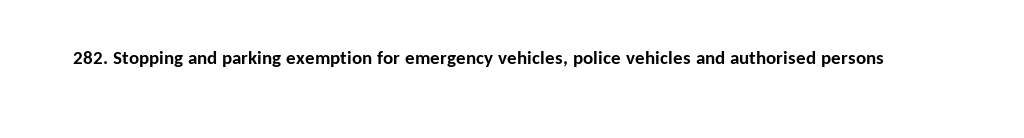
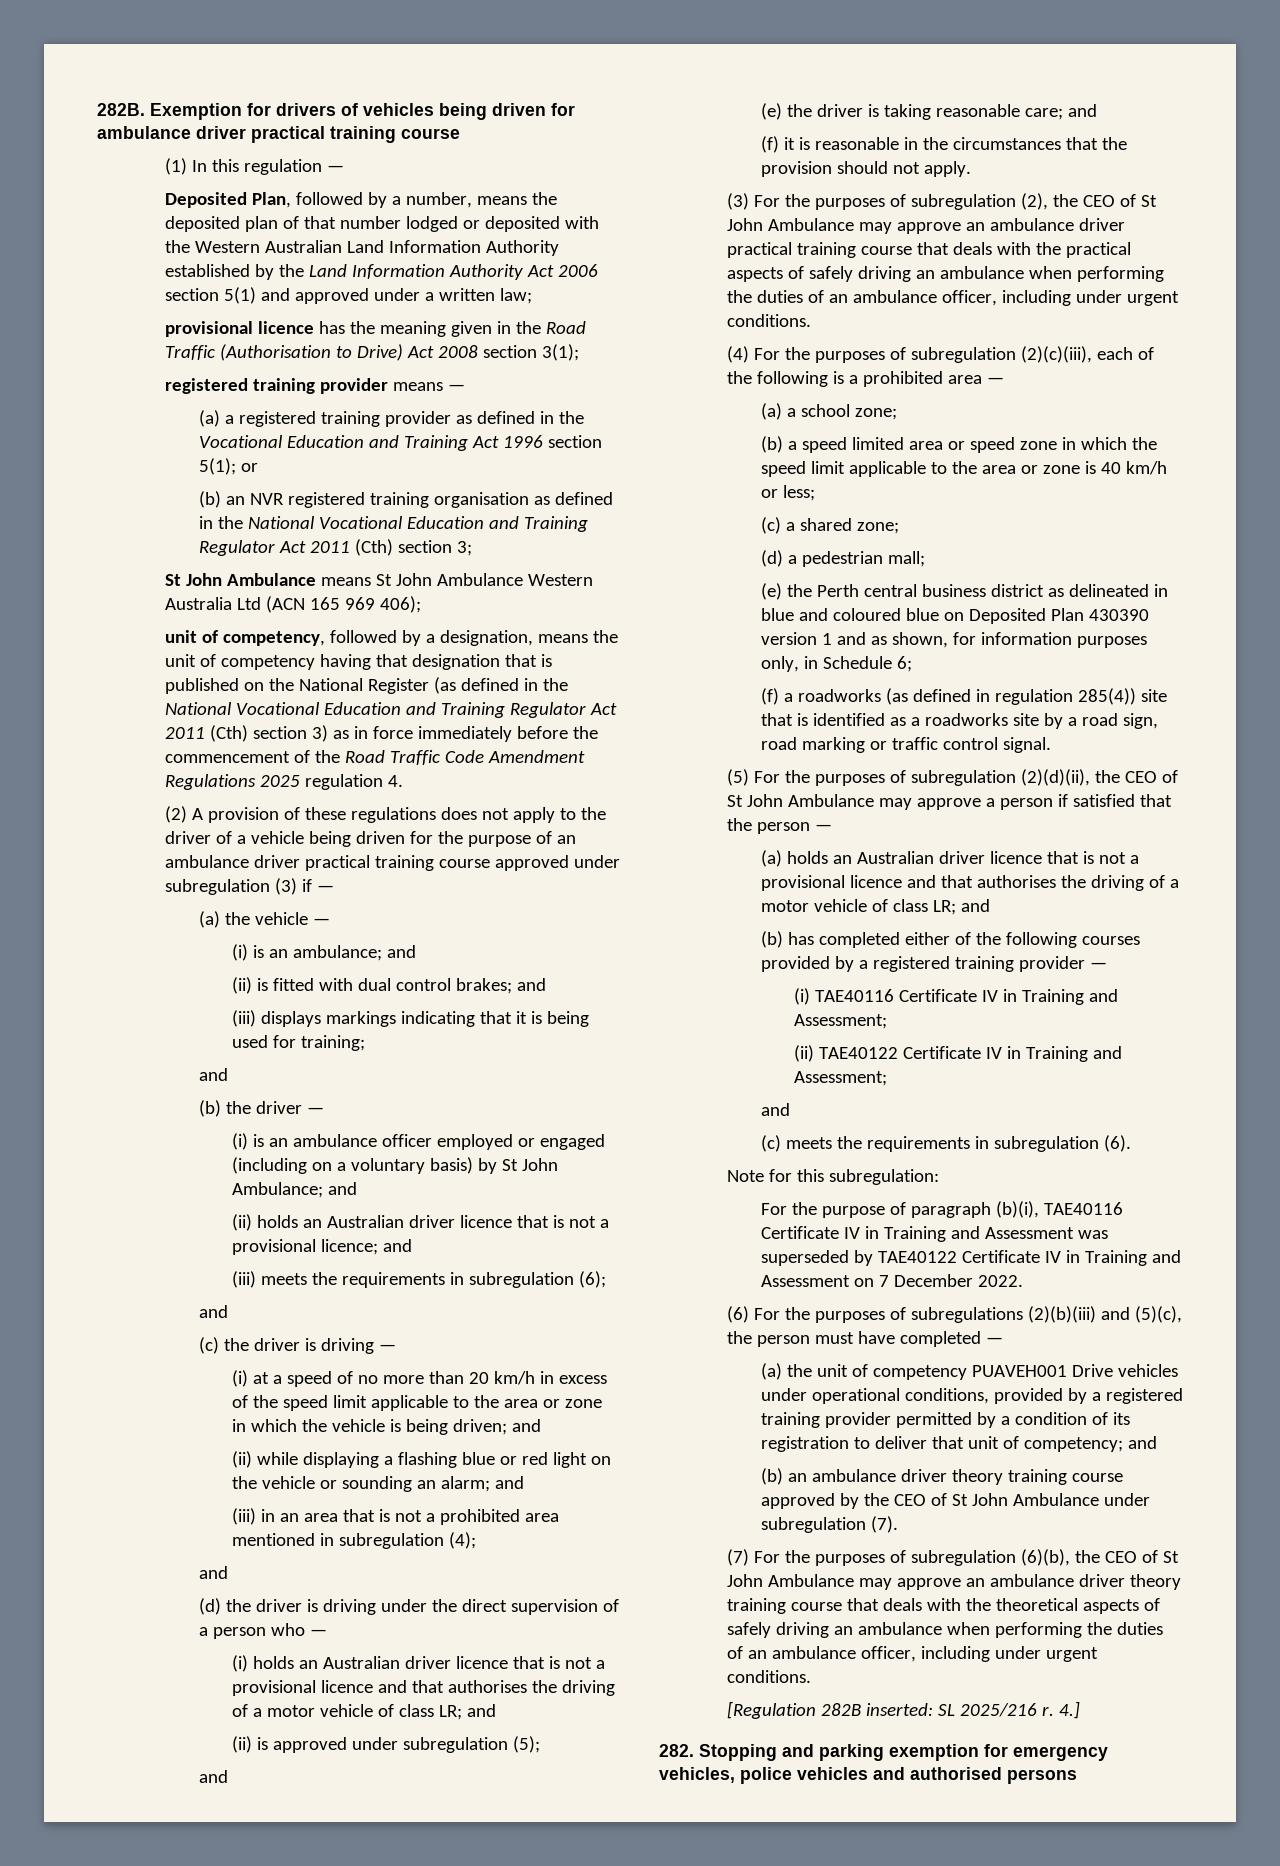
+ 282B. Exemption for drivers of vehicles being driven for ambulance driver practical training course
+ (1) In this regulation —
+ Deposited Plan, followed by a number, means the deposited plan of that number lodged or deposited with the Western Australian Land Information Authority established by the Land Information Authority Act 2006 section 5(1) and approved under a written law;
+ provisional licence has the meaning given in the Road Traffic (Authorisation to Drive) Act 2008 section 3(1);
+ registered training provider means —
+ (a) a registered training provider as defined in the Vocational Education and Training Act 1996 section 5(1); or
+ (b) an NVR registered training organisation as defined in the National Vocational Education and Training Regulator Act 2011 (Cth) section 3;
+ St John Ambulance means St John Ambulance Western Australia Ltd (ACN 165 969 406);
+ unit of competency, followed by a designation, means the unit of competency having that designation that is published on the National Register (as defined in the National Vocational Education and Training Regulator Act 2011 (Cth) section 3) as in force immediately before the commencement of the Road Traffic Code Amendment Regulations 2025 regulation 4.
+ (2) A provision of these regulations does not apply to the driver of a vehicle being driven for the purpose of an ambulance driver practical training course approved under subregulation (3) if —
+ (a) the vehicle —
+ (i) is an ambulance; and
+ (ii) is fitted with dual control brakes; and
+ (iii) displays markings indicating that it is being used for training;
+ and
+ (b) the driver —
+ (i) is an ambulance officer employed or engaged (including on a voluntary basis) by St John Ambulance; and
+ (ii) holds an Australian driver licence that is not a provisional licence; and
+ (iii) meets the requirements in subregulation (6);
+ and
+ (c) the driver is driving —
+ (i) at a speed of no more than 20 km/h in excess of the speed limit applicable to the area or zone in which the vehicle is being driven; and
+ (ii) while displaying a flashing blue or red light on the vehicle or sounding an alarm; and
+ (iii) in an area that is not a prohibited area mentioned in subregulation (4);
+ and
+ (d) the driver is driving under the direct supervision of a person who —
+ (i) holds an Australian driver licence that is not a provisional licence and that authorises the driving of a motor vehicle of class LR; and
+ (ii) is approved under subregulation (5);
+ and
+ (e) the driver is taking reasonable care; and
+ (f) it is reasonable in the circumstances that the provision should not apply.
+ (3) For the purposes of subregulation (2), the CEO of St John Ambulance may approve an ambulance driver practical training course that deals with the practical aspects of safely driving an ambulance when performing the duties of an ambulance officer, including under urgent conditions.
+ (4) For the purposes of subregulation (2)(c)(iii), each of the following is a prohibited area —
+ (a) a school zone;
+ (b) a speed limited area or speed zone in which the speed limit applicable to the area or zone is 40 km/h or less;
+ (c) a shared zone;
+ (d) a pedestrian mall;
+ (e) the Perth central business district as delineated in blue and coloured blue on Deposited Plan 430390 version 1 and as shown, for information purposes only, in Schedule 6;
+ (f) a roadworks (as defined in regulation 285(4)) site that is identified as a roadworks site by a road sign, road marking or traffic control signal.
+ (5) For the purposes of subregulation (2)(d)(ii), the CEO of St John Ambulance may approve a person if satisfied that the person —
+ (a) holds an Australian driver licence that is not a provisional licence and that authorises the driving of a motor vehicle of class LR; and
+ (b) has completed either of the following courses provided by a registered training provider —
+ (i) TAE40116 Certificate IV in Training and Assessment;
+ (ii) TAE40122 Certificate IV in Training and Assessment;
+ and
+ (c) meets the requirements in subregulation (6).
+ Note for this subregulation:
+ For the purpose of paragraph (b)(i), TAE40116 Certificate IV in Training and Assessment was superseded by TAE40122 Certificate IV in Training and Assessment on 7 December 2022.
+ (6) For the purposes of subregulations (2)(b)(iii) and (5)(c), the person must have completed —
+ (a) the unit of competency PUAVEH001 Drive vehicles under operational conditions, provided by a registered training provider permitted by a condition of its registration to deliver that unit of competency; and
+ (b) an ambulance driver theory training course approved by the CEO of St John Ambulance under subregulation (7).
+ (7) For the purposes of subregulation (6)(b), the CEO of St John Ambulance may approve an ambulance driver theory training course that deals with the theoretical aspects of safely driving an ambulance when performing the duties of an ambulance officer, including under urgent conditions.
+ [Regulation 282B inserted: SL 2025/216 r. 4.]

